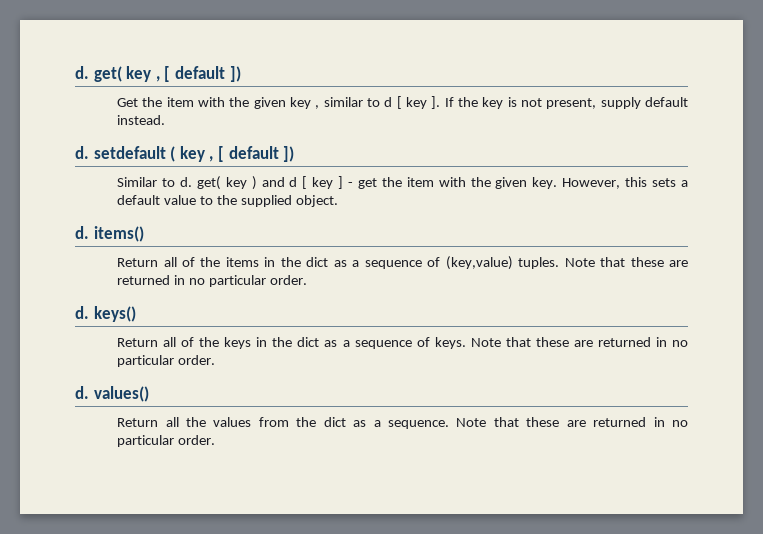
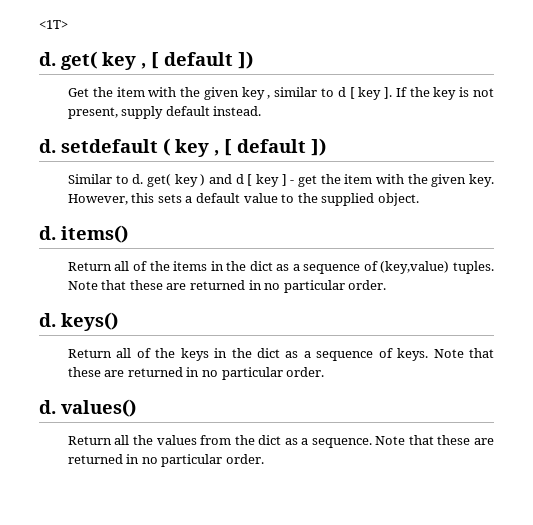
+ <1T>

